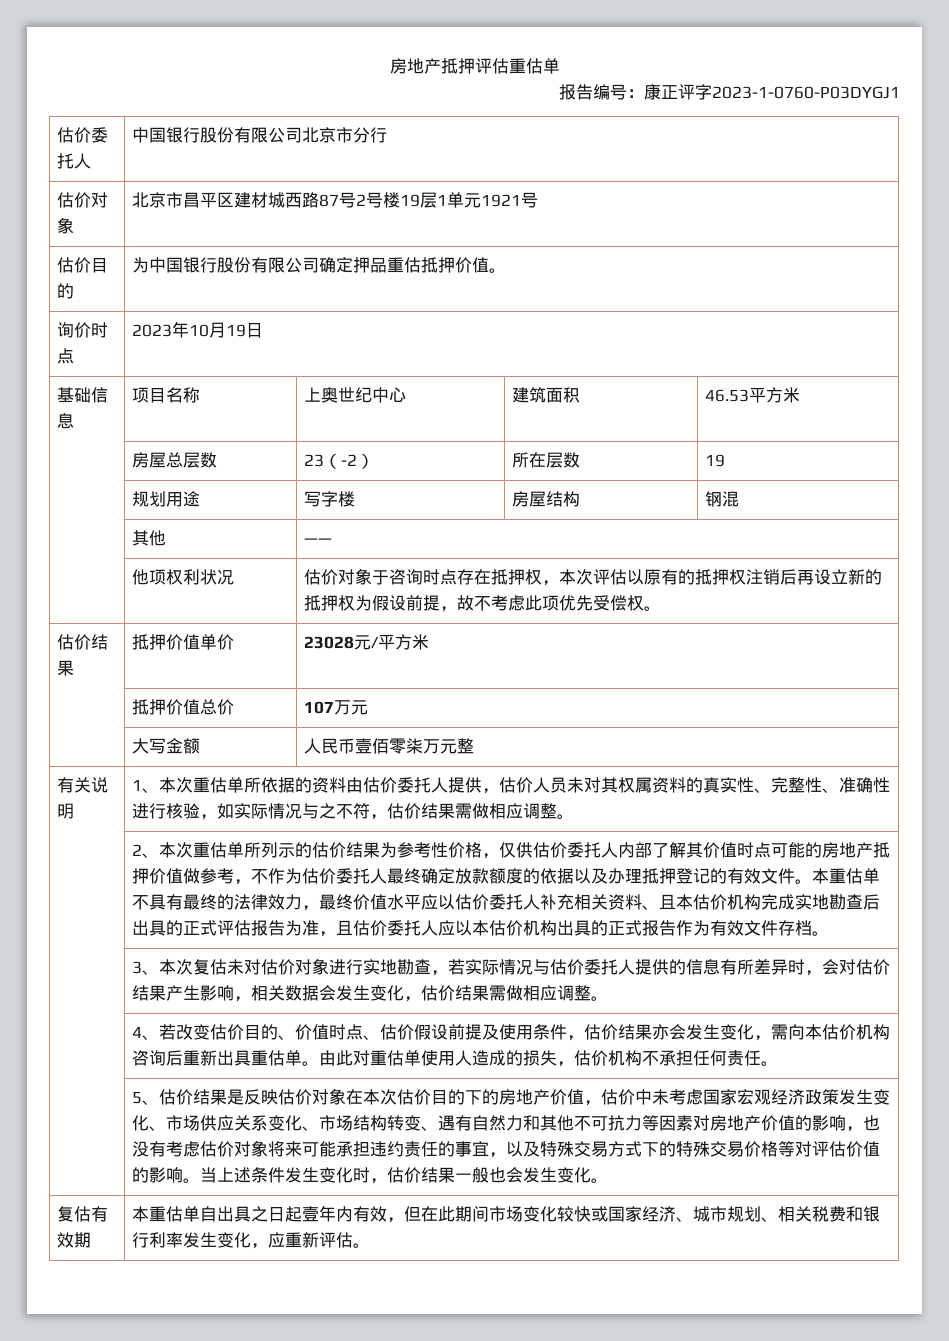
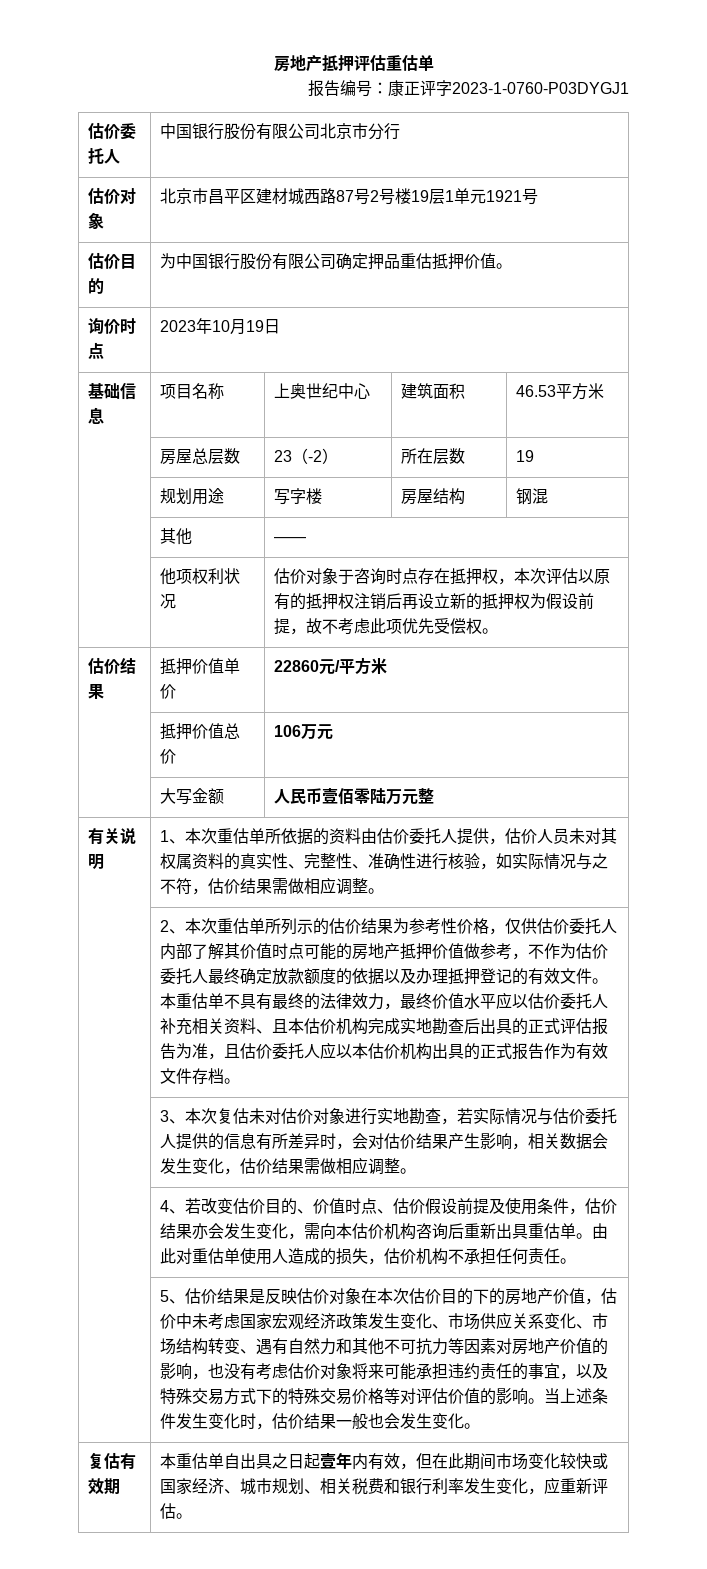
- 估价结果 | 抵押价值单价 | 23028元/平方米
+ 估价结果 | 抵押价值单价 | 22860元/平方米
- | 抵押价值总价 | 107万元
+ | 抵押价值总价 | 106万元
- | 大写金额 | 人民币壹佰零柒万元整
+ | 大写金额 | 人民币壹佰零陆万元整

